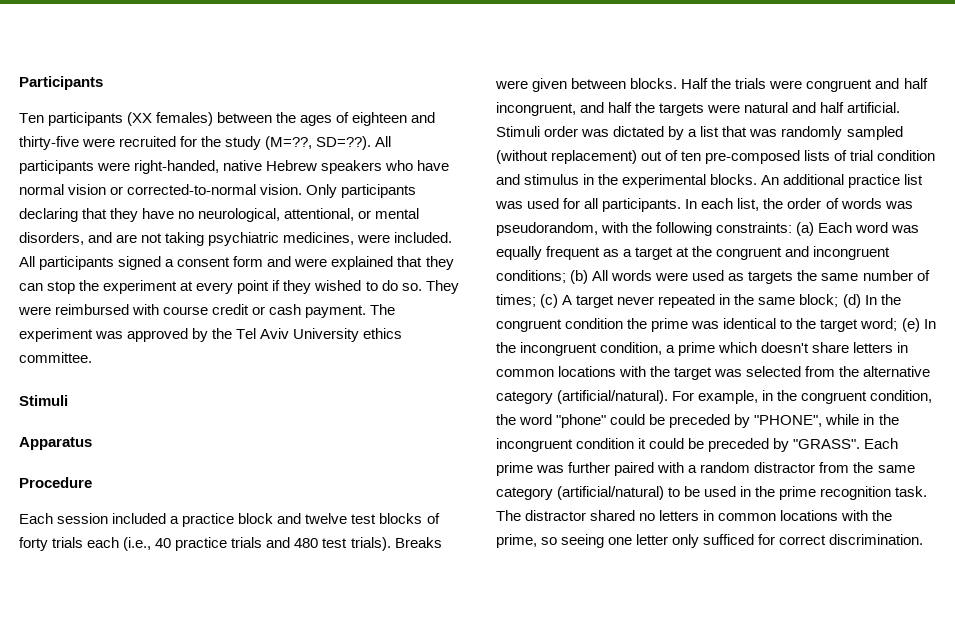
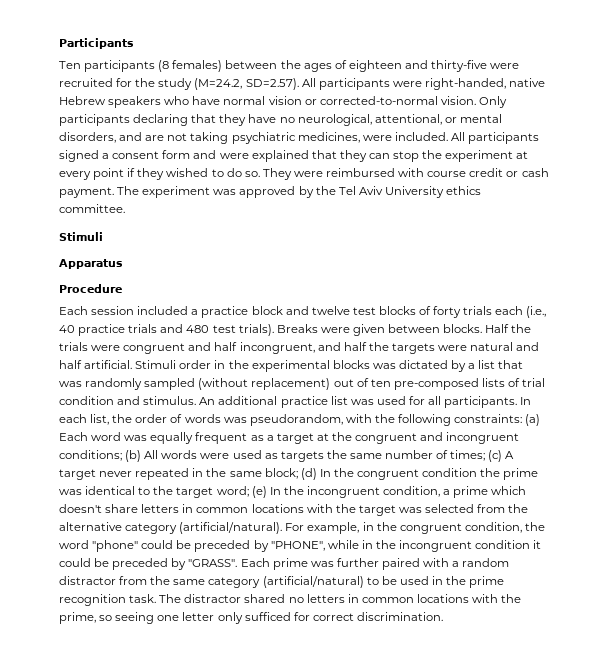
- Ten participants (XX females) between the ages of eighteen and thirty-five were recruited for the study (M=??, SD=??). All participants were right-handed, native Hebrew speakers who have normal vision or corrected-to-normal vision.
+ Ten participants (8 females) between the ages of eighteen and thirty-five were recruited for the study (M=24.2, SD=2.57). All participants were right-handed, native Hebrew speakers who have normal vision or corrected-to-normal vision.
- Stimuli order was dictated by a list that was randomly sampled (without replacement) out of ten pre-composed lists of trial condition and stimulus in the experimental blocks.
+ Stimuli order in the experimental blocks was dictated by a list that was randomly sampled (without replacement) out of ten pre-composed lists of trial condition and stimulus.

